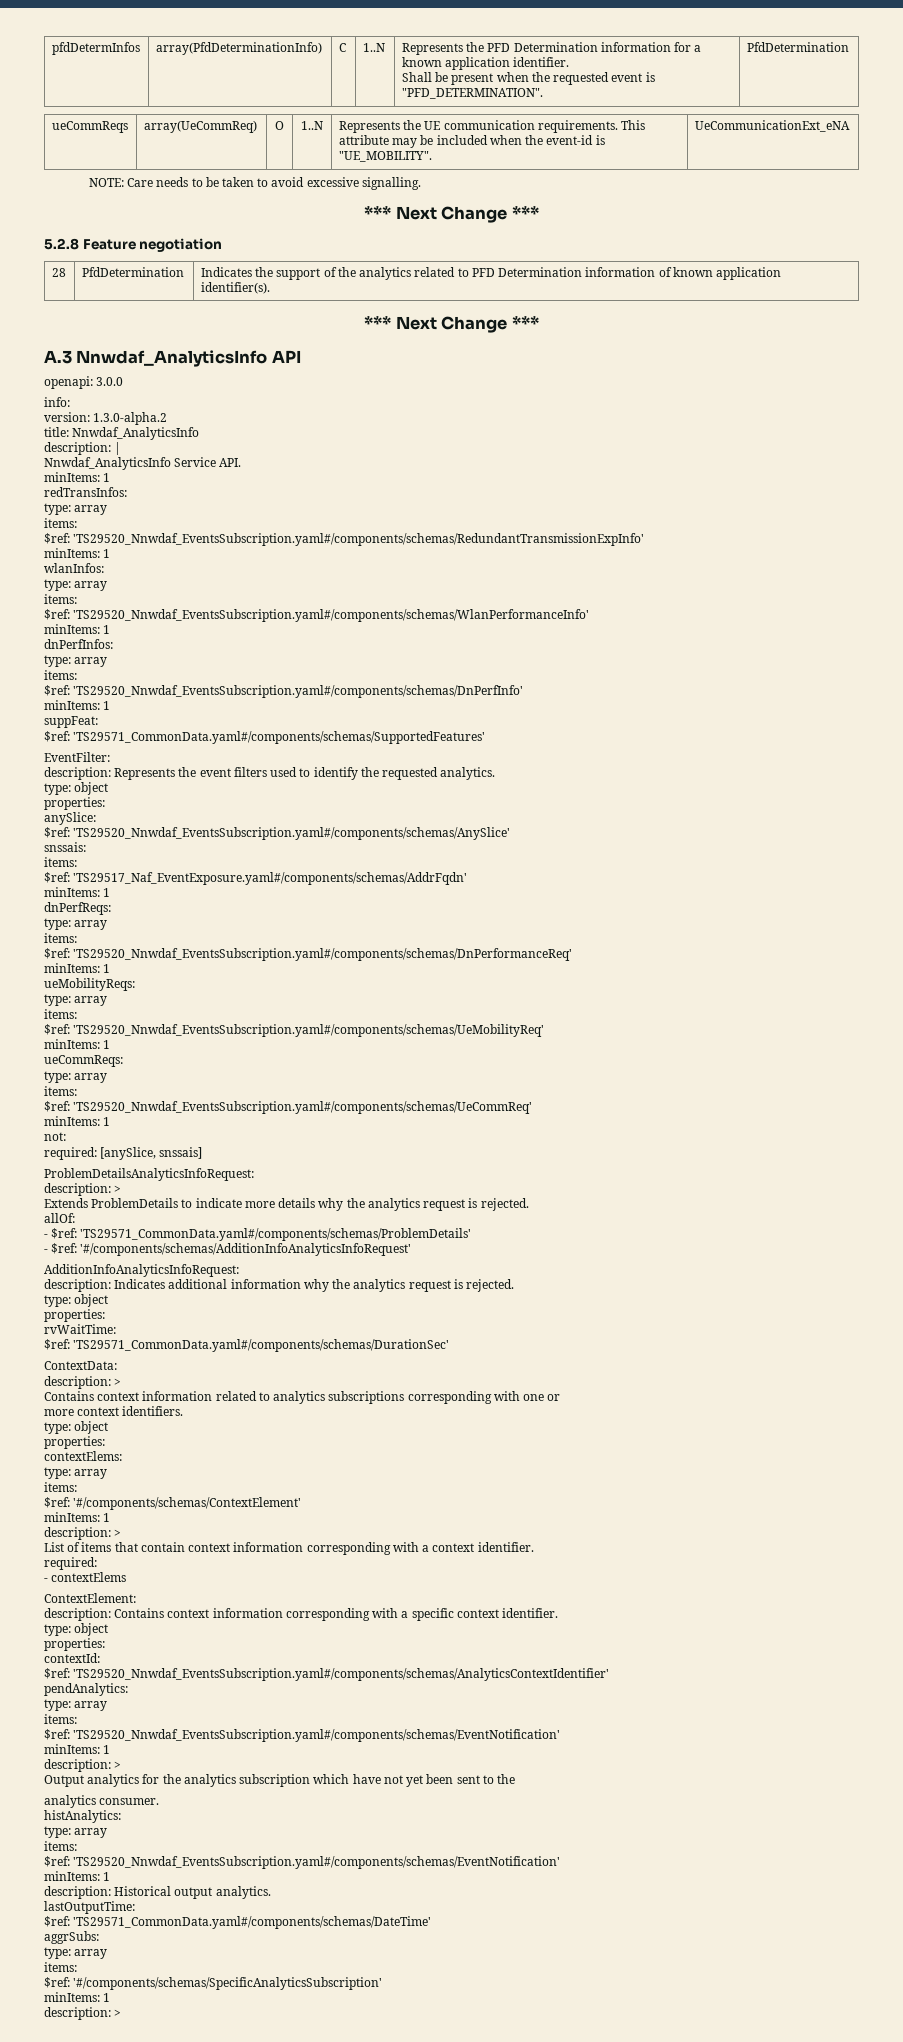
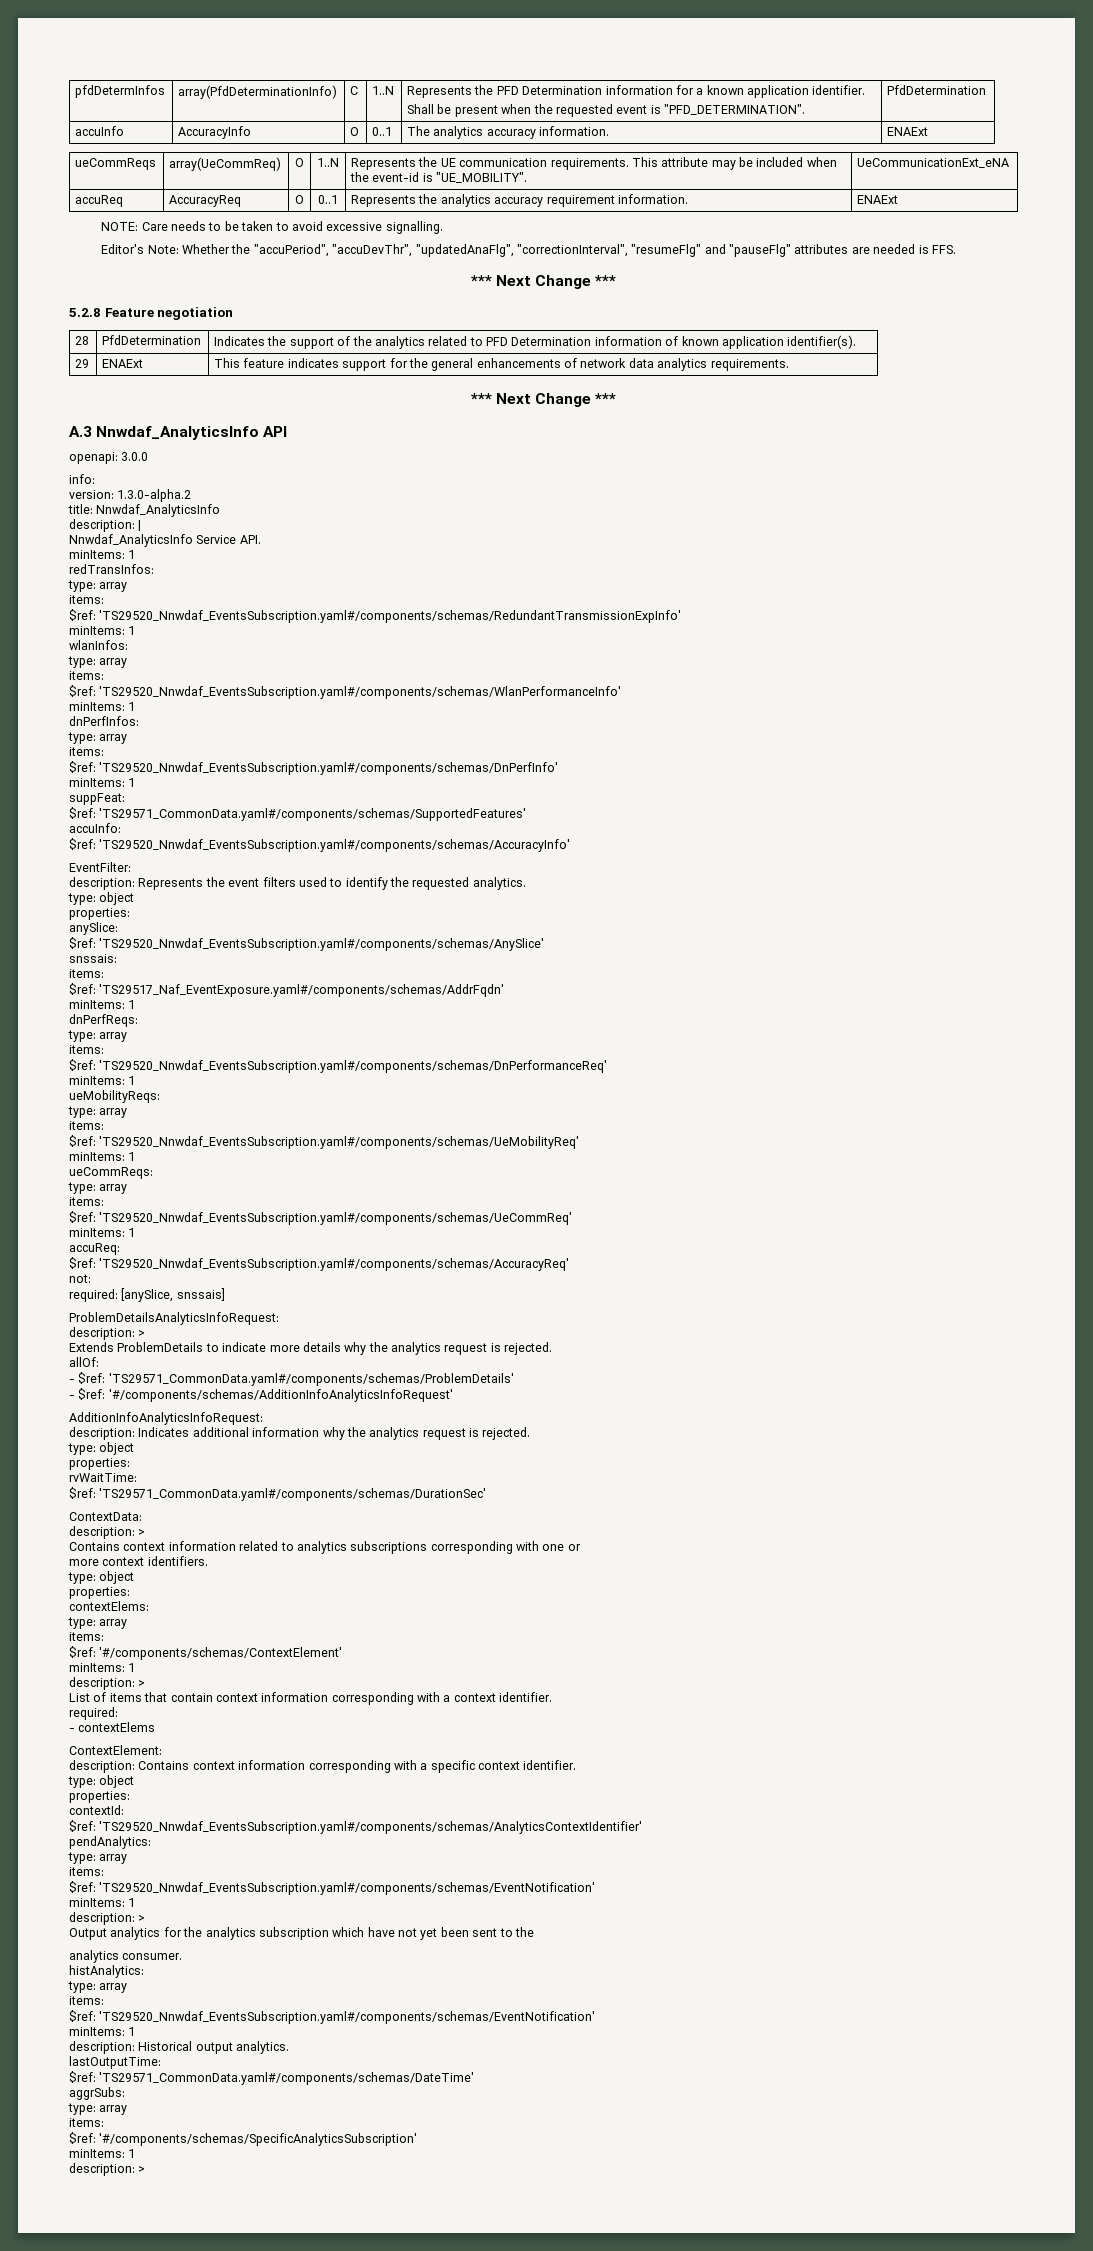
+ accuInfo | AccuracyInfo | O | 0..1 | The analytics accuracy information. | ENAExt
+ accuReq | AccuracyReq | O | 0..1 | Represents the analytics accuracy requirement information. | ENAExt
+ Editor's Note: Whether the "accuPeriod", "accuDevThr", "updatedAnaFlg", "correctionInterval", "resumeFlg" and "pauseFlg" attributes are needed is FFS.
+ 29 | ENAExt | This feature indicates support for the general enhancements of network data analytics requirements.
+ accuInfo:
+ $ref: 'TS29520_Nnwdaf_EventsSubscription.yaml#/components/schemas/AccuracyInfo'
+ accuReq:
+ $ref: 'TS29520_Nnwdaf_EventsSubscription.yaml#/components/schemas/AccuracyReq'

